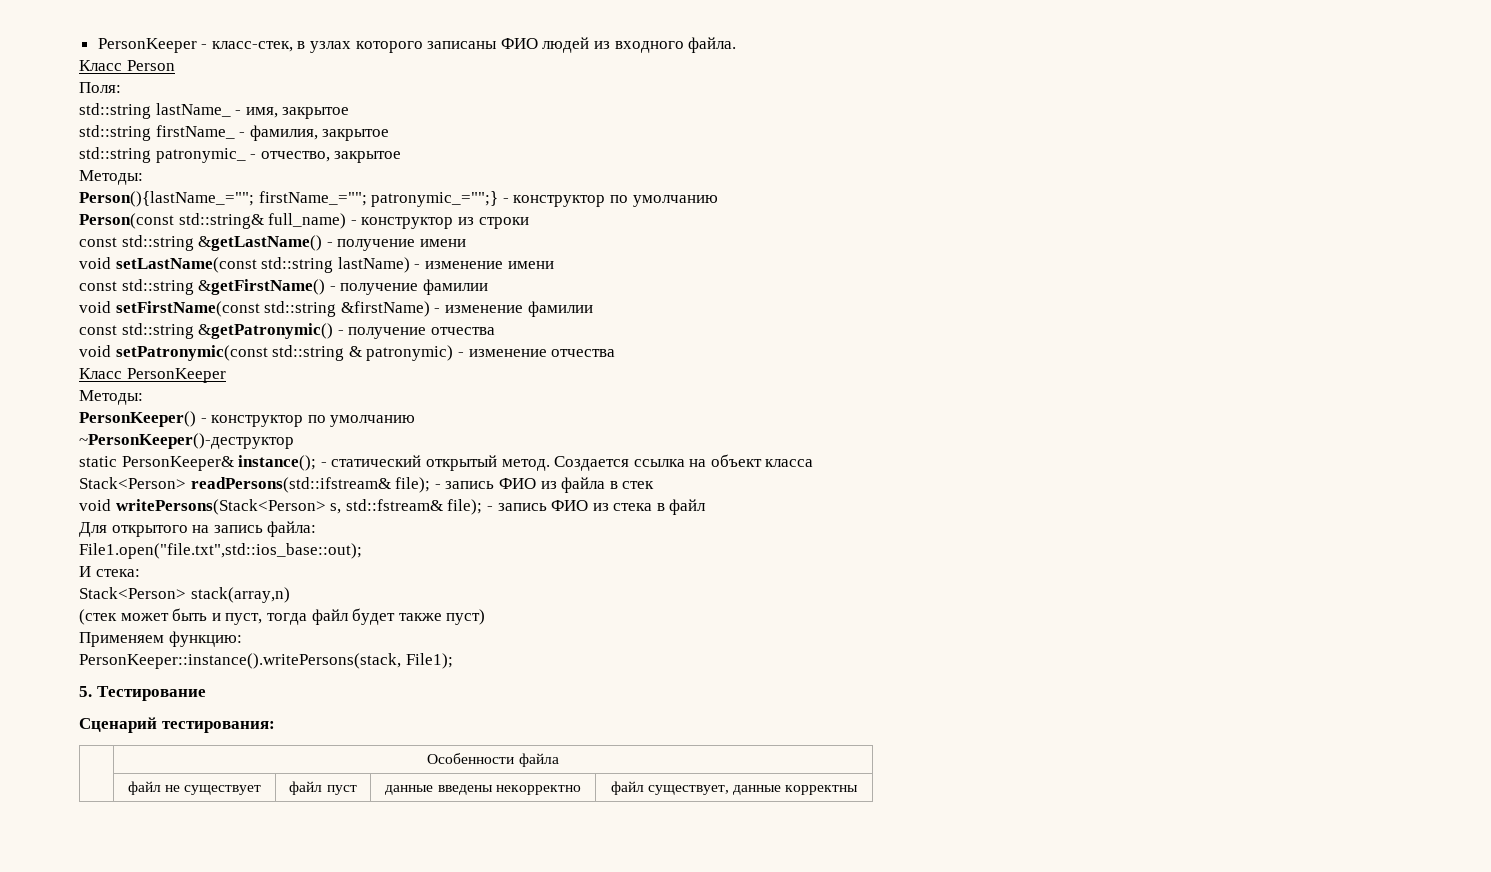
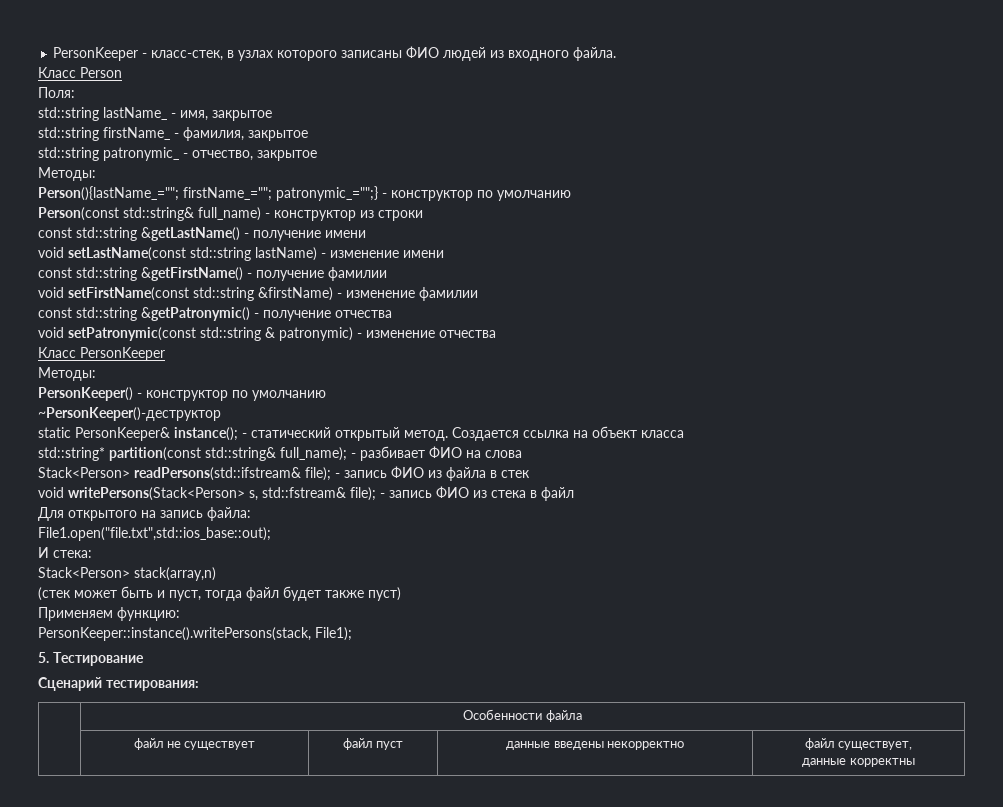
+ std::string* partition(const std::string& full_name); - разбивает ФИО на слова
- | файл не существует | файл пуст | данные введены некорректно | файл существует, данные корректны
+ | файл не существует | файл пуст | данные введены некорректно | файл существует,
+ данные корректны

